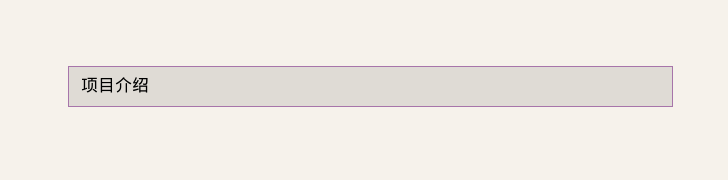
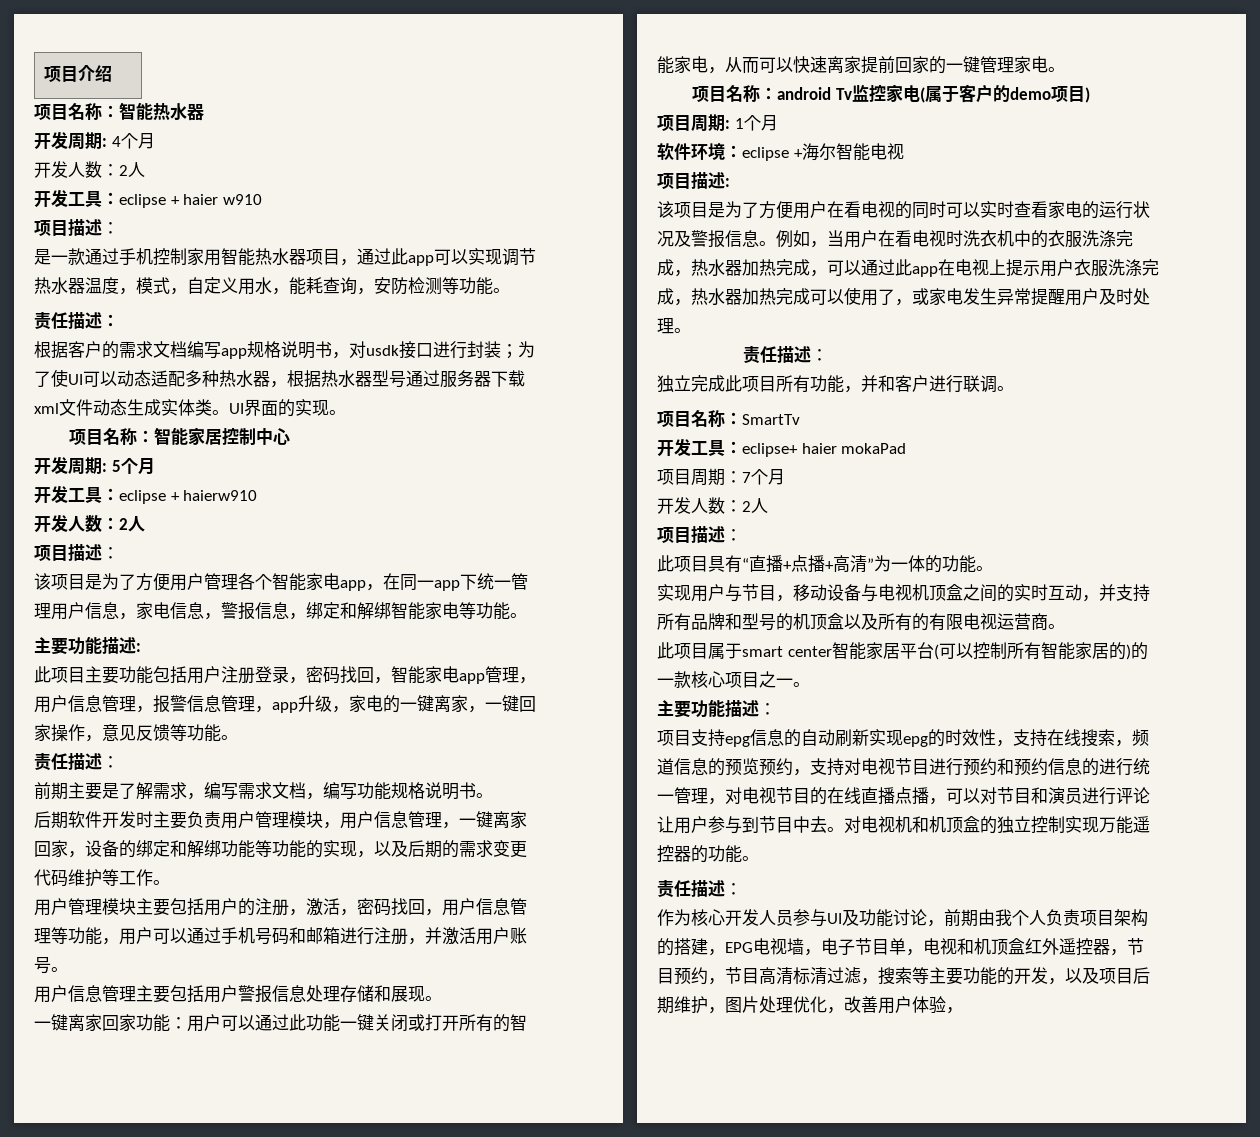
+ 项目名称：智能热水器
+ 开发周期: 4个月
+ 开发人数：2人
+ 开发工具：eclipse + haier w910
+ 项目描述：
+ 是一款通过手机控制家用智能热水器项目，通过此app可以实现调节热水器温度，模式，自定义用水，能耗查询，安防检测等功能。
+ 责任描述：
+ 根据客户的需求文档编写app规格说明书，对usdk接口进行封装；为了使UI可以动态适配多种热水器，根据热水器型号通过服务器下载xml文件动态生成实体类。UI界面的实现。
+ 项目名称：智能家居控制中心
+ 开发周期: 5个月
+ 开发工具：eclipse + haierw910
+ 开发人数：2人
+ 项目描述：
+ 该项目是为了方便用户管理各个智能家电app，在同一app下统一管理用户信息，家电信息，警报信息，绑定和解绑智能家电等功能。
+ 主要功能描述:
+ 此项目主要功能包括用户注册登录，密码找回，智能家电app管理，用户信息管理，报警信息管理，app升级，家电的一键离家，一键回家操作，意见反馈等功能。
+ 责任描述：
+ 前期主要是了解需求，编写需求文档，编写功能规格说明书。
+ 后期软件开发时主要负责用户管理模块，用户信息管理，一键离家回家，设备的绑定和解绑功能等功能的实现，以及后期的需求变更代码维护等工作。
+ 用户管理模块主要包括用户的注册，激活，密码找回，用户信息管理等功能，用户可以通过手机号码和邮箱进行注册，并激活用户账号。
+ 用户信息管理主要包括用户警报信息处理存储和展现。
+ 一键离家回家功能：用户可以通过此功能一键关闭或打开所有的智能家电，从而可以快速离家提前回家的一键管理家电。
+ 项目名称：android Tv监控家电(属于客户的demo项目)
+ 项目周期: 1个月
+ 软件环境：eclipse +海尔智能电视
+ 项目描述:
+ 该项目是为了方便用户在看电视的同时可以实时查看家电的运行状况及警报信息。例如，当用户在看电视时洗衣机中的衣服洗涤完成，热水器加热完成，可以通过此app在电视上提示用户衣服洗涤完成，热水器加热完成可以使用了，或家电发生异常提醒用户及时处理。
+ 责任描述：
+ 独立完成此项目所有功能，并和客户进行联调。
+ 项目名称：SmartTv
+ 开发工具：eclipse+ haier mokaPad
+ 项目周期：7个月
+ 开发人数：2人
+ 项目描述：
+ 此项目具有“直播+点播+高清”为一体的功能。
+ 实现用户与节目，移动设备与电视机顶盒之间的实时互动，并支持所有品牌和型号的机顶盒以及所有的有限电视运营商。
+ 此项目属于smart center智能家居平台(可以控制所有智能家居的)的一款核心项目之一。
+ 主要功能描述：
+ 项目支持epg信息的自动刷新实现epg的时效性，支持在线搜索，频道信息的预览预约，支持对电视节目进行预约和预约信息的进行统一管理，对电视节目的在线直播点播，可以对节目和演员进行评论让用户参与到节目中去。对电视机和机顶盒的独立控制实现万能遥控器的功能。
+ 责任描述：
+ 作为核心开发人员参与UI及功能讨论，前期由我个人负责项目架构的搭建，EPG电视墙，电子节目单，电视和机顶盒红外遥控器，节目预约，节目高清标清过滤，搜索等主要功能的开发，以及项目后期维护，图片处理优化，改善用户体验，

